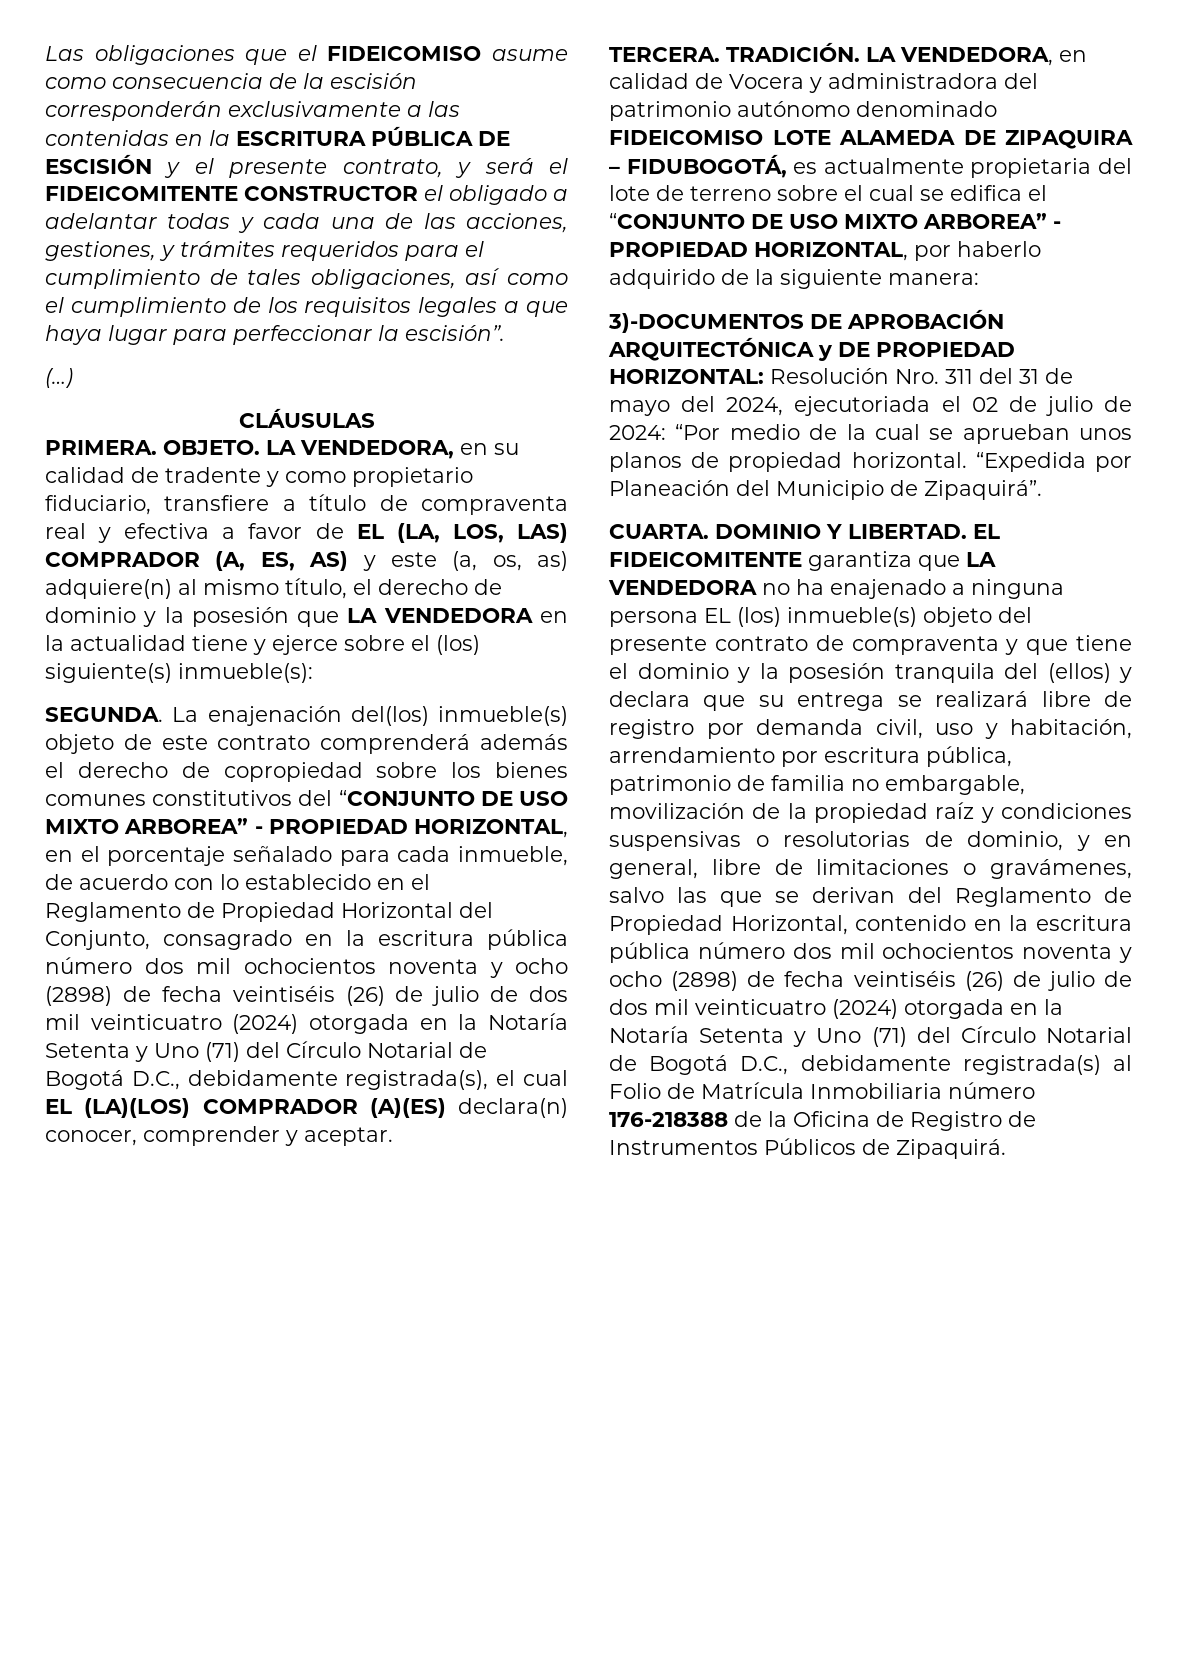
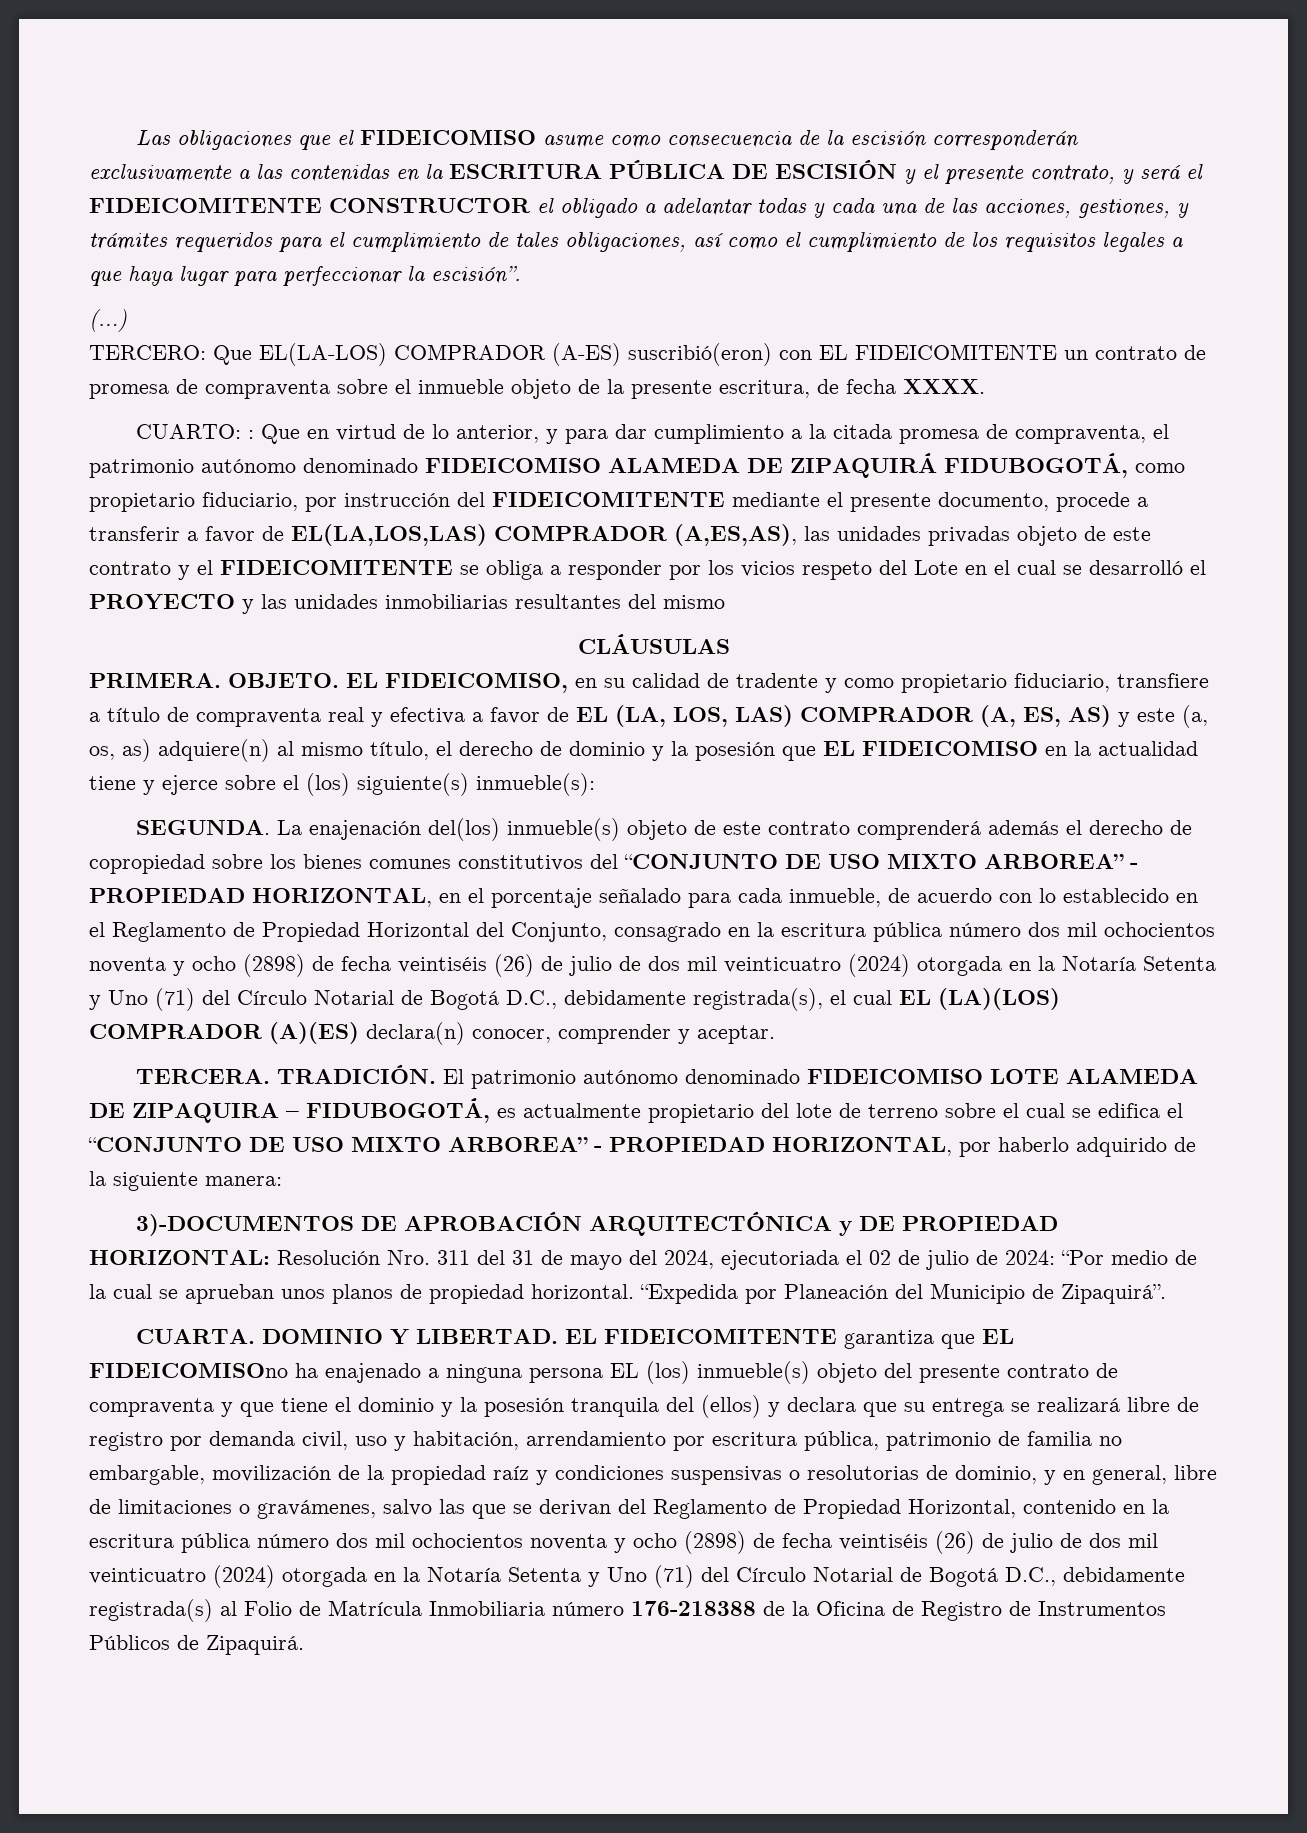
+ TERCERO: Que EL(LA-LOS) COMPRADOR (A-ES) suscribió(eron) con EL FIDEICOMITENTE un contrato de promesa de compraventa sobre el inmueble objeto de la presente escritura, de fecha XXXX.
+ CUARTO: : Que en virtud de lo anterior, y para dar cumplimiento a la citada promesa de compraventa, el patrimonio autónomo denominado FIDEICOMISO ALAMEDA DE ZIPAQUIRÁ FIDUBOGOTÁ, como propietario fiduciario, por instrucción del FIDEICOMITENTE mediante el presente documento, procede a transferir a favor de EL(LA,LOS,LAS) COMPRADOR (A,ES,AS), las unidades privadas objeto de este contrato y el FIDEICOMITENTE se obliga a responder por los vicios respeto del Lote en el cual se desarrolló el PROYECTO y las unidades inmobiliarias resultantes del mismo
- LA VENDEDORA, en su calidad de tradente y como propietario fiduciario, transfiere a título de compraventa real y efectiva a favor de EL (LA, LOS, LAS) COMPRADOR (A, ES, AS) y este (a, os, as) adquiere(n) al mismo título, el derecho de dominio y la posesión que LA VENDEDORA en la actualidad tiene y ejerce sobre el (los) siguiente(s) inmueble(s):
+ EL FIDEICOMISO, en su calidad de tradente y como propietario fiduciario, transfiere a título de compraventa real y efectiva a favor de EL (LA, LOS, LAS) COMPRADOR (A, ES, AS) y este (a, os, as) adquiere(n) al mismo título, el derecho de dominio y la posesión que EL FIDEICOMISO en la actualidad tiene y ejerce sobre el (los) siguiente(s) inmueble(s):
- LA VENDEDORA, en calidad de Vocera y administradora del patrimonio autónomo denominado FIDEICOMISO LOTE ALAMEDA DE ZIPAQUIRA – FIDUBOGOTÁ, es actualmente propietaria del lote de terreno sobre el cual se edifica el “CONJUNTO DE USO MIXTO ARBOREA” - PROPIEDAD HORIZONTAL, por haberlo adquirido de la siguiente manera:
+ El patrimonio autónomo denominado FIDEICOMISO LOTE ALAMEDA DE ZIPAQUIRA – FIDUBOGOTÁ, es actualmente propietario del lote de terreno sobre el cual se edifica el “CONJUNTO DE USO MIXTO ARBOREA” - PROPIEDAD HORIZONTAL, por haberlo adquirido de la siguiente manera:
- EL FIDEICOMITENTE garantiza que LA VENDEDORA no ha enajenado a ninguna persona EL (los) inmueble(s) objeto del presente contrato de compraventa y que tiene el dominio y la posesión tranquila del (ellos) y declara que su entrega se realizará libre de registro por demanda civil, uso y habitación, arrendamiento por escritura pública, patrimonio de familia no embargable, movilización de la propiedad raíz y condiciones suspensivas o resolutorias de dominio, y en general, libre de limitaciones o gravámenes, salvo las que se derivan del Reglamento de Propiedad Horizontal, contenido en la escritura pública número dos mil ochocientos noventa y ocho (2898) de fecha veintiséis (26) de julio de dos mil veinticuatro (2024) otorgada en la Notaría Setenta y Uno (71) del Círculo Notarial de Bogotá D.C., debidamente registrada(s) al Folio de Matrícula Inmobiliaria número 176-218388 de la Oficina de Registro de Instrumentos Públicos de Zipaquirá.
+ EL FIDEICOMITENTE garantiza que EL FIDEICOMISOno ha enajenado a ninguna persona EL (los) inmueble(s) objeto del presente contrato de compraventa y que tiene el dominio y la posesión tranquila del (ellos) y declara que su entrega se realizará libre de registro por demanda civil, uso y habitación, arrendamiento por escritura pública, patrimonio de familia no embargable, movilización de la propiedad raíz y condiciones suspensivas o resolutorias de dominio, y en general, libre de limitaciones o gravámenes, salvo las que se derivan del Reglamento de Propiedad Horizontal, contenido en la escritura pública número dos mil ochocientos noventa y ocho (2898) de fecha veintiséis (26) de julio de dos mil veinticuatro (2024) otorgada en la Notaría Setenta y Uno (71) del Círculo Notarial de Bogotá D.C., debidamente registrada(s) al Folio de Matrícula Inmobiliaria número 176-218388 de la Oficina de Registro de Instrumentos Públicos de Zipaquirá.

